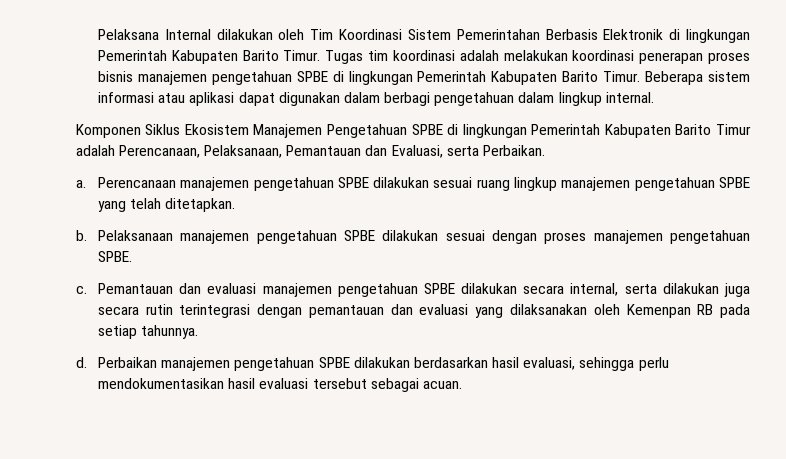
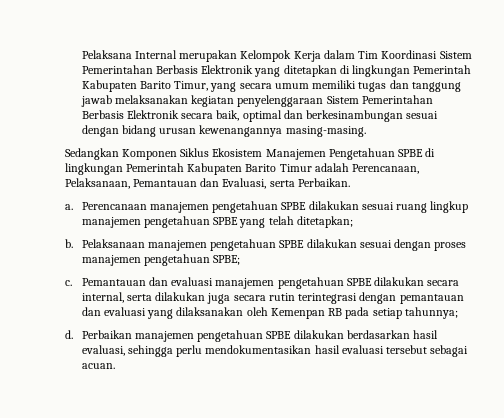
- Pelaksana Internal dilakukan oleh Tim Koordinasi Sistem Pemerintahan Berbasis Elektronik di lingkungan Pemerintah Kabupaten Barito Timur. Tugas tim koordinasi adalah melakukan koordinasi penerapan proses bisnis manajemen pengetahuan SPBE di lingkungan Pemerintah Kabupaten Barito Timur. Beberapa sistem informasi atau aplikasi dapat digunakan dalam berbagi pengetahuan dalam lingkup internal.
- Komponen Siklus Ekosistem Manajemen Pengetahuan SPBE di lingkungan Pemerintah Kabupaten Barito Timur adalah Perencanaan, Pelaksanaan, Pemantauan dan Evaluasi, serta Perbaikan.
+ Pelaksana Internal merupakan Kelompok Kerja dalam Tim Koordinasi Sistem Pemerintahan Berbasis Elektronik yang ditetapkan di lingkungan Pemerintah Kabupaten Barito Timur, yang secara umum memiliki tugas dan tanggung jawab melaksanakan kegiatan penyelenggaraan Sistem Pemerintahan Berbasis Elektronik secara baik, optimal dan berkesinambungan sesuai dengan bidang urusan kewenangannya masing-masing.
+ Sedangkan Komponen Siklus Ekosistem Manajemen Pengetahuan SPBE di lingkungan Pemerintah Kabupaten Barito Timur adalah Perencanaan, Pelaksanaan, Pemantauan dan Evaluasi, serta Perbaikan.
- Perencanaan manajemen pengetahuan SPBE dilakukan sesuai ruang lingkup manajemen pengetahuan SPBE yang telah ditetapkan.
+ Perencanaan manajemen pengetahuan SPBE dilakukan sesuai ruang lingkup manajemen pengetahuan SPBE yang telah ditetapkan;
- Pelaksanaan manajemen pengetahuan SPBE dilakukan sesuai dengan proses manajemen pengetahuan SPBE.
+ Pelaksanaan manajemen pengetahuan SPBE dilakukan sesuai dengan proses manajemen pengetahuan SPBE;
- Pemantauan dan evaluasi manajemen pengetahuan SPBE dilakukan secara internal, serta dilakukan juga secara rutin terintegrasi dengan pemantauan dan evaluasi yang dilaksanakan oleh Kemenpan RB pada setiap tahunnya.
+ Pemantauan dan evaluasi manajemen pengetahuan SPBE dilakukan secara internal, serta dilakukan juga secara rutin terintegrasi dengan pemantauan dan evaluasi yang dilaksanakan oleh Kemenpan RB pada setiap tahunnya;

